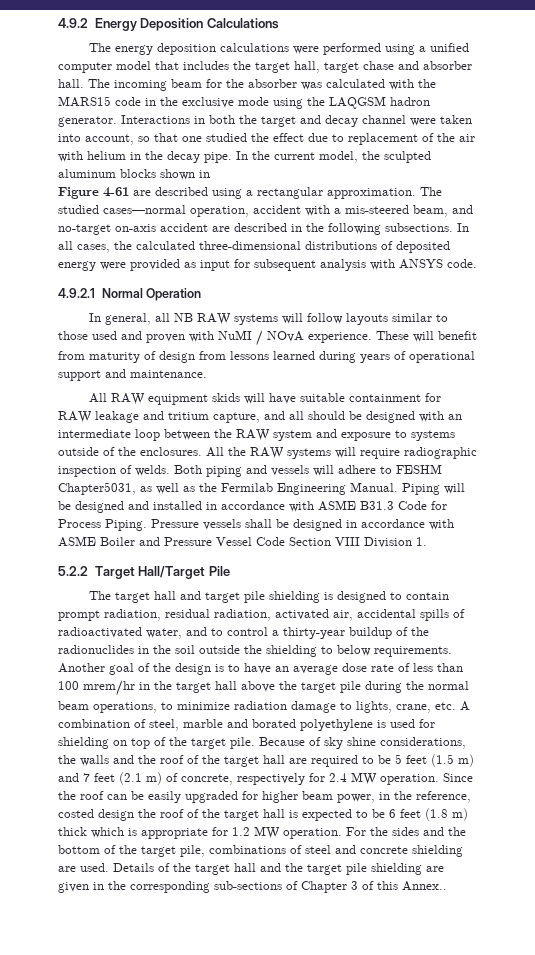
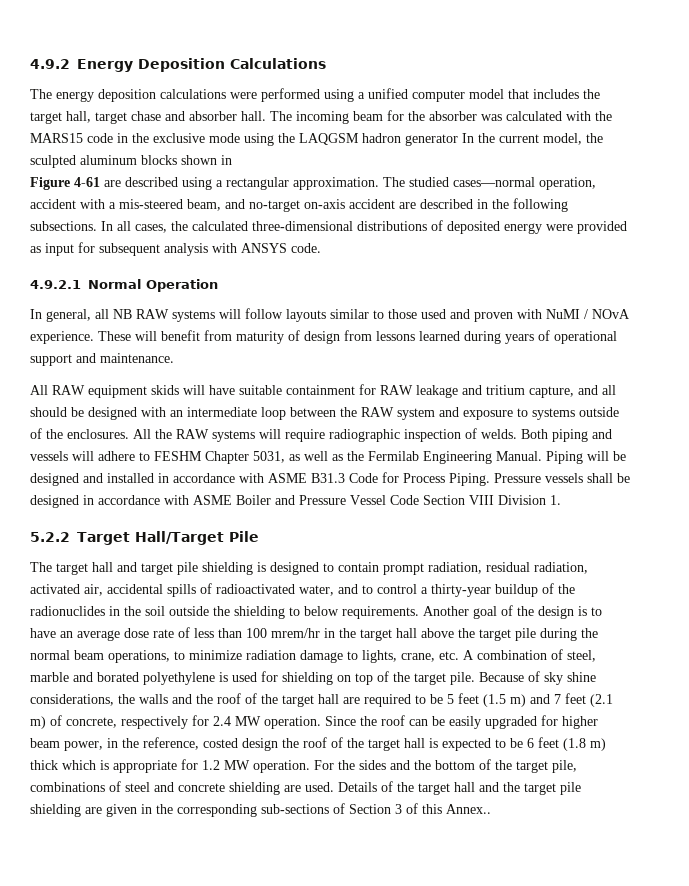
- The incoming beam for the absorber was calculated with the MARS15 code in the exclusive mode using the LAQGSM hadron generator. Interactions in both the target and decay channel were taken into account, so that one studied the effect due to replacement of the air with helium in the decay pipe. In the current model, the sculpted aluminum blocks shown in
+ The incoming beam for the absorber was calculated with the MARS15 code in the exclusive mode using the LAQGSM hadron generator In the current model, the sculpted aluminum blocks shown in
- Both piping and vessels will adhere to FESHM Chapter5031, as well as the Fermilab Engineering Manual.
+ Both piping and vessels will adhere to FESHM Chapter 5031, as well as the Fermilab Engineering Manual.
- Details of the target hall and the target pile shielding are given in the corresponding sub-sections of Chapter 3 of this Annex..
+ Details of the target hall and the target pile shielding are given in the corresponding sub-sections of Section 3 of this Annex..

